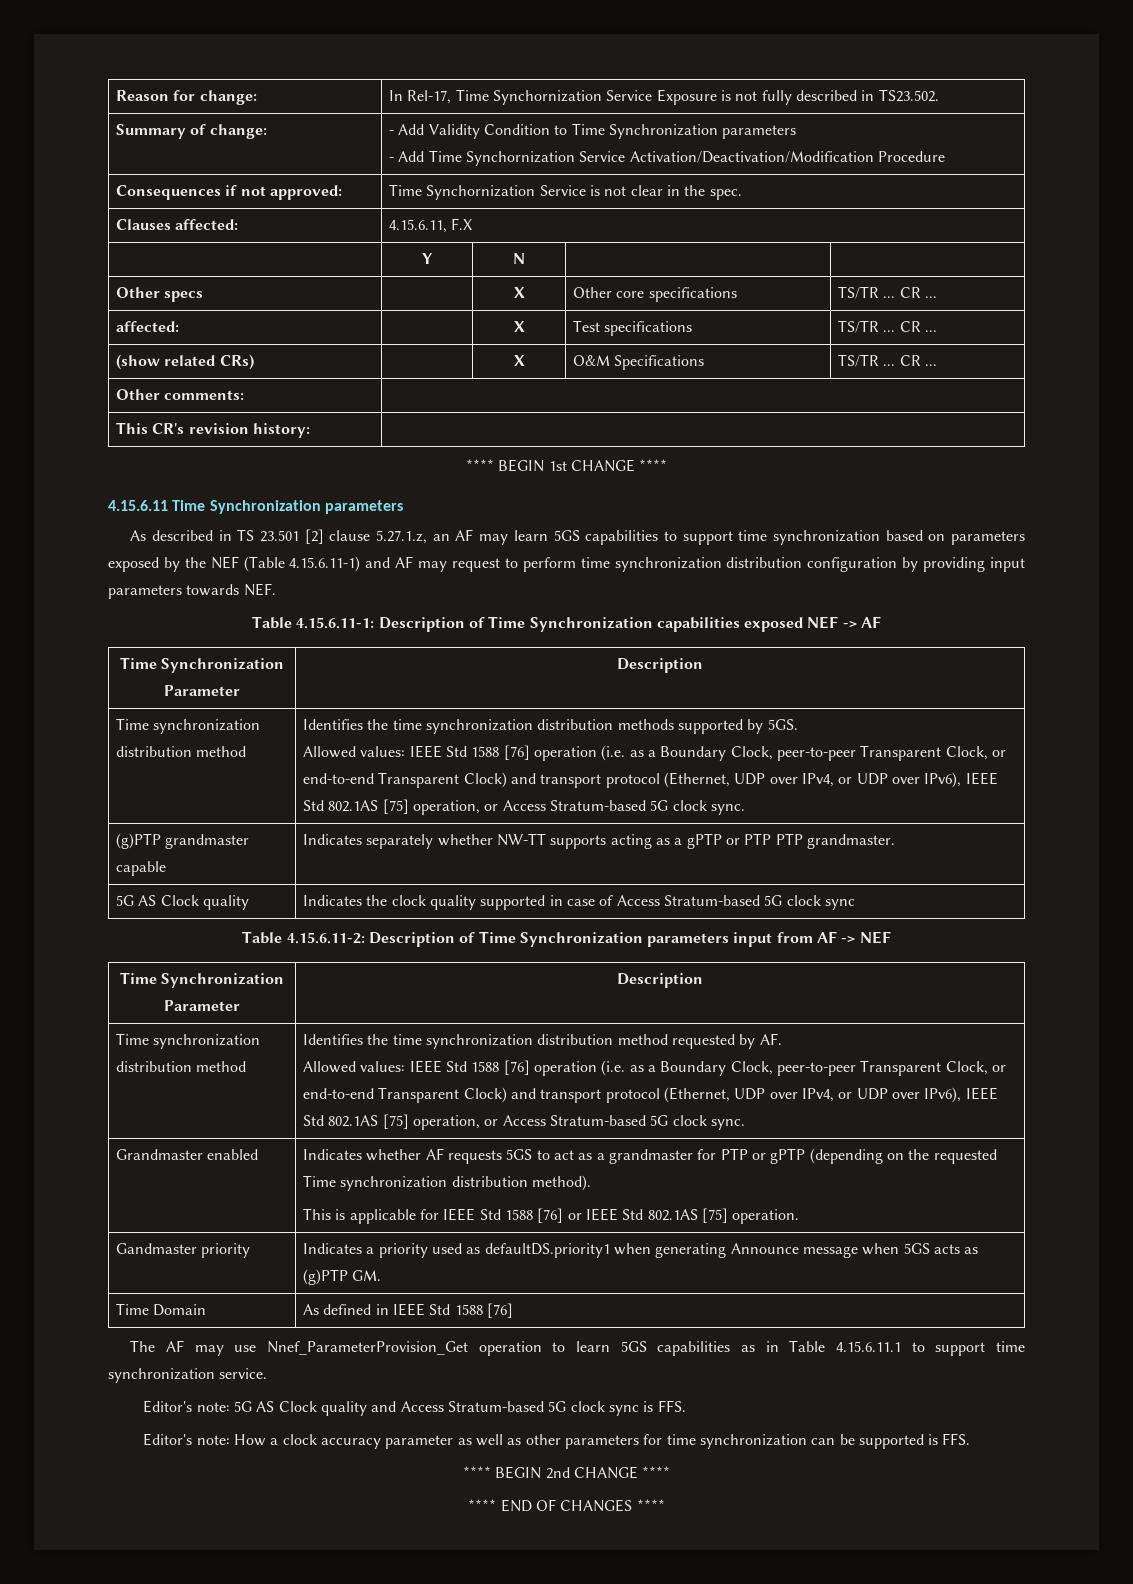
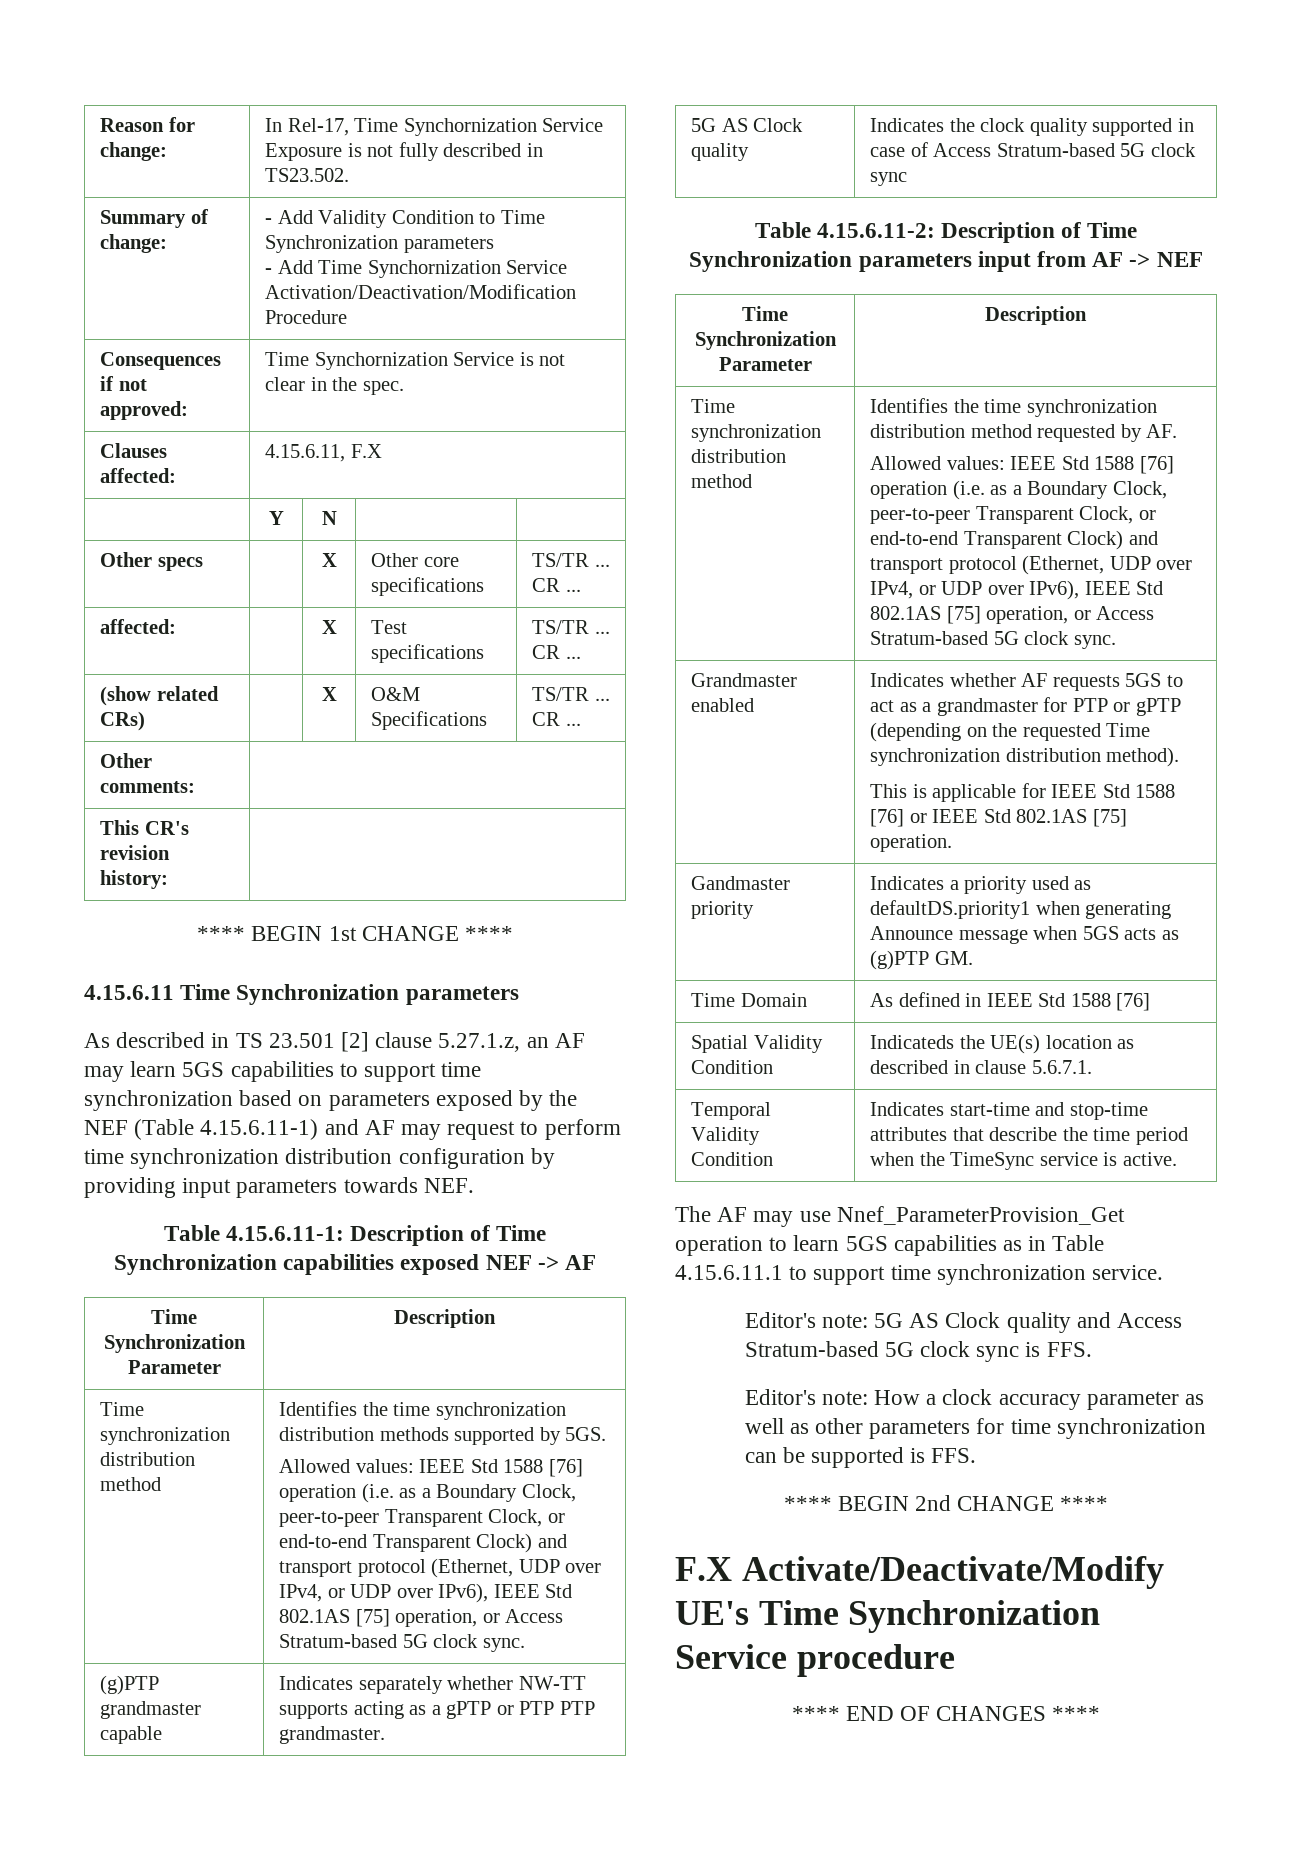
+ Spatial Validity Condition | Indicateds the UE(s) location as described in clause 5.6.7.1.
+ Temporal Validity Condition | Indicates start-time and stop-time attributes that describe the time period when the TimeSync service is active.
+ F.X Activate/Deactivate/Modify UE's Time Synchronization Service procedure

